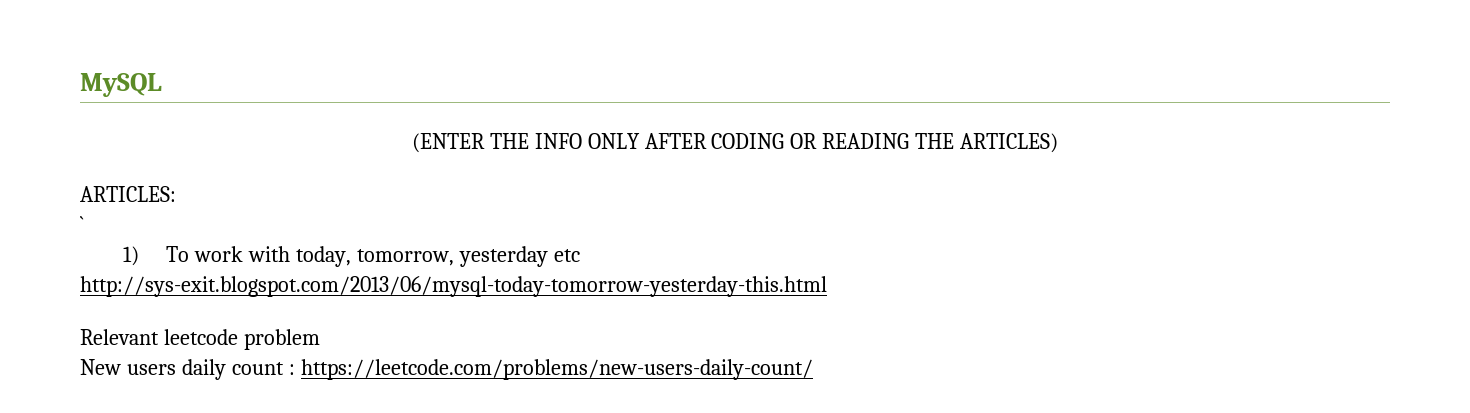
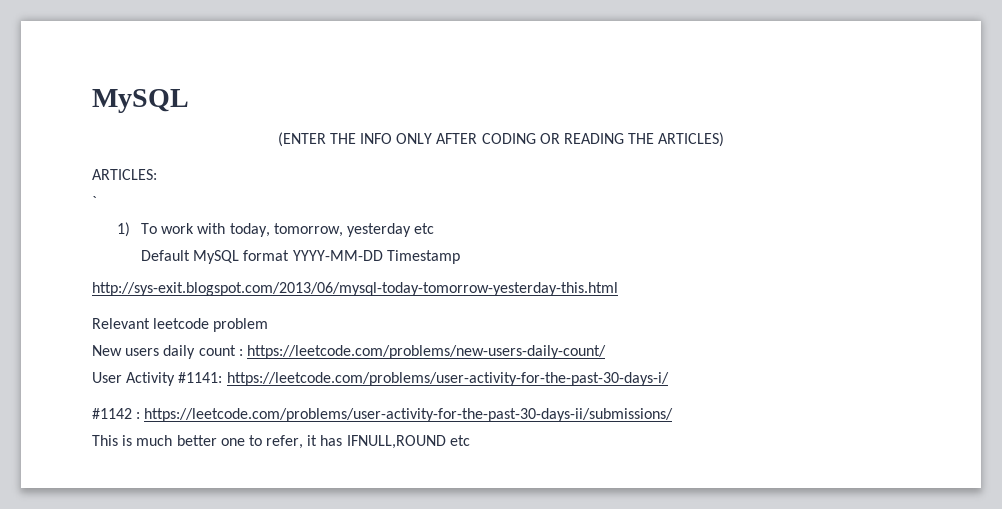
+ Default MySQL format YYYY-MM-DD Timestamp
+ User Activity #1141: https://leetcode.com/problems/user-activity-for-the-past-30-days-i/
+ #1142 : https://leetcode.com/problems/user-activity-for-the-past-30-days-ii/submissions/
+ This is much better one to refer, it has IFNULL,ROUND etc

